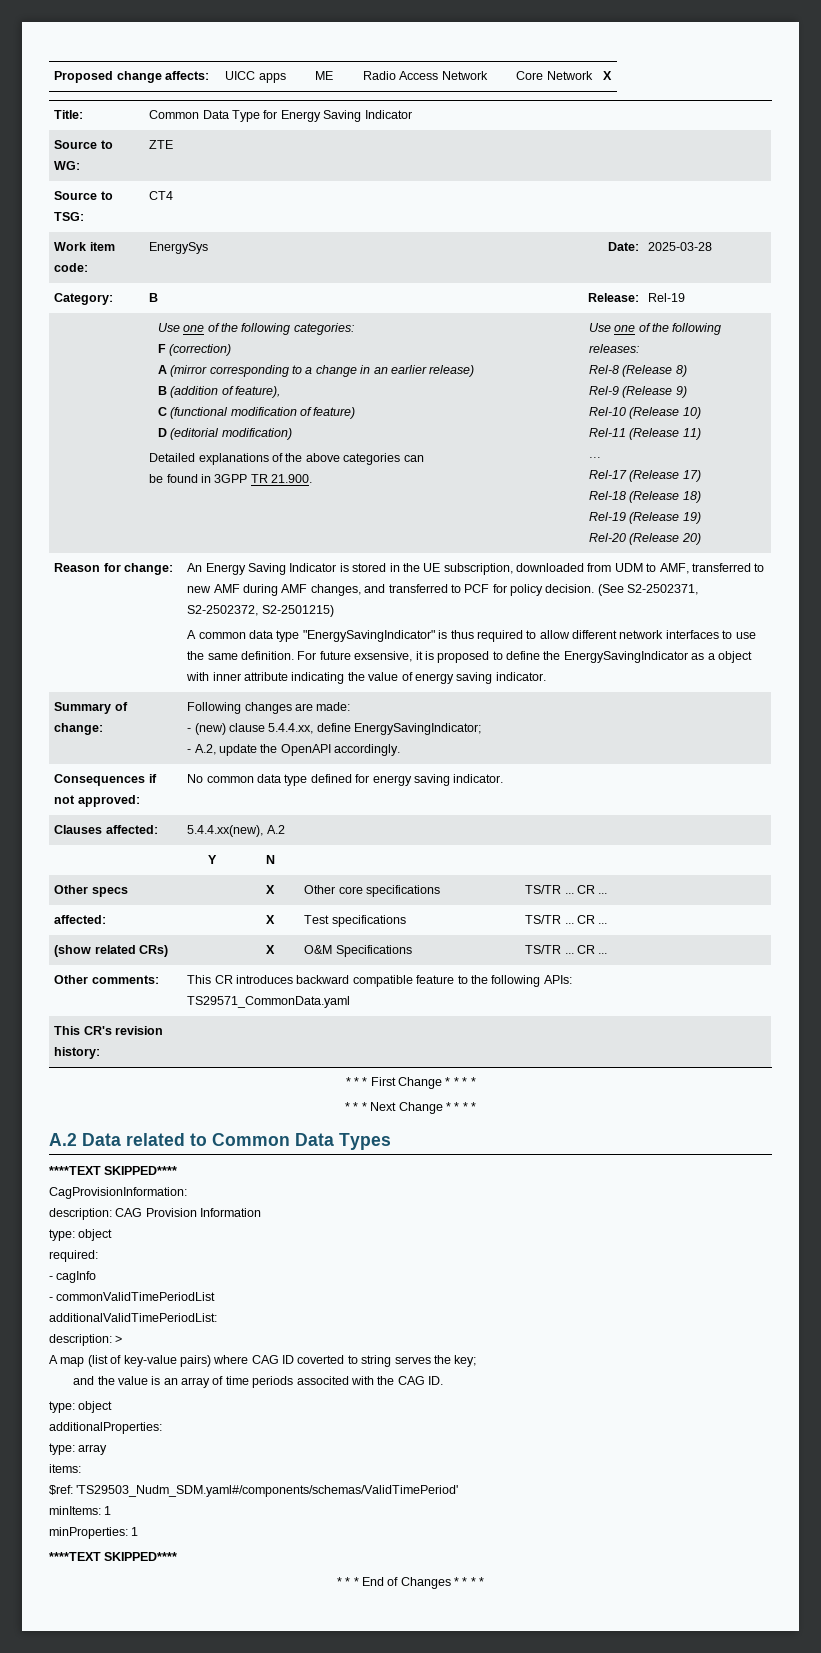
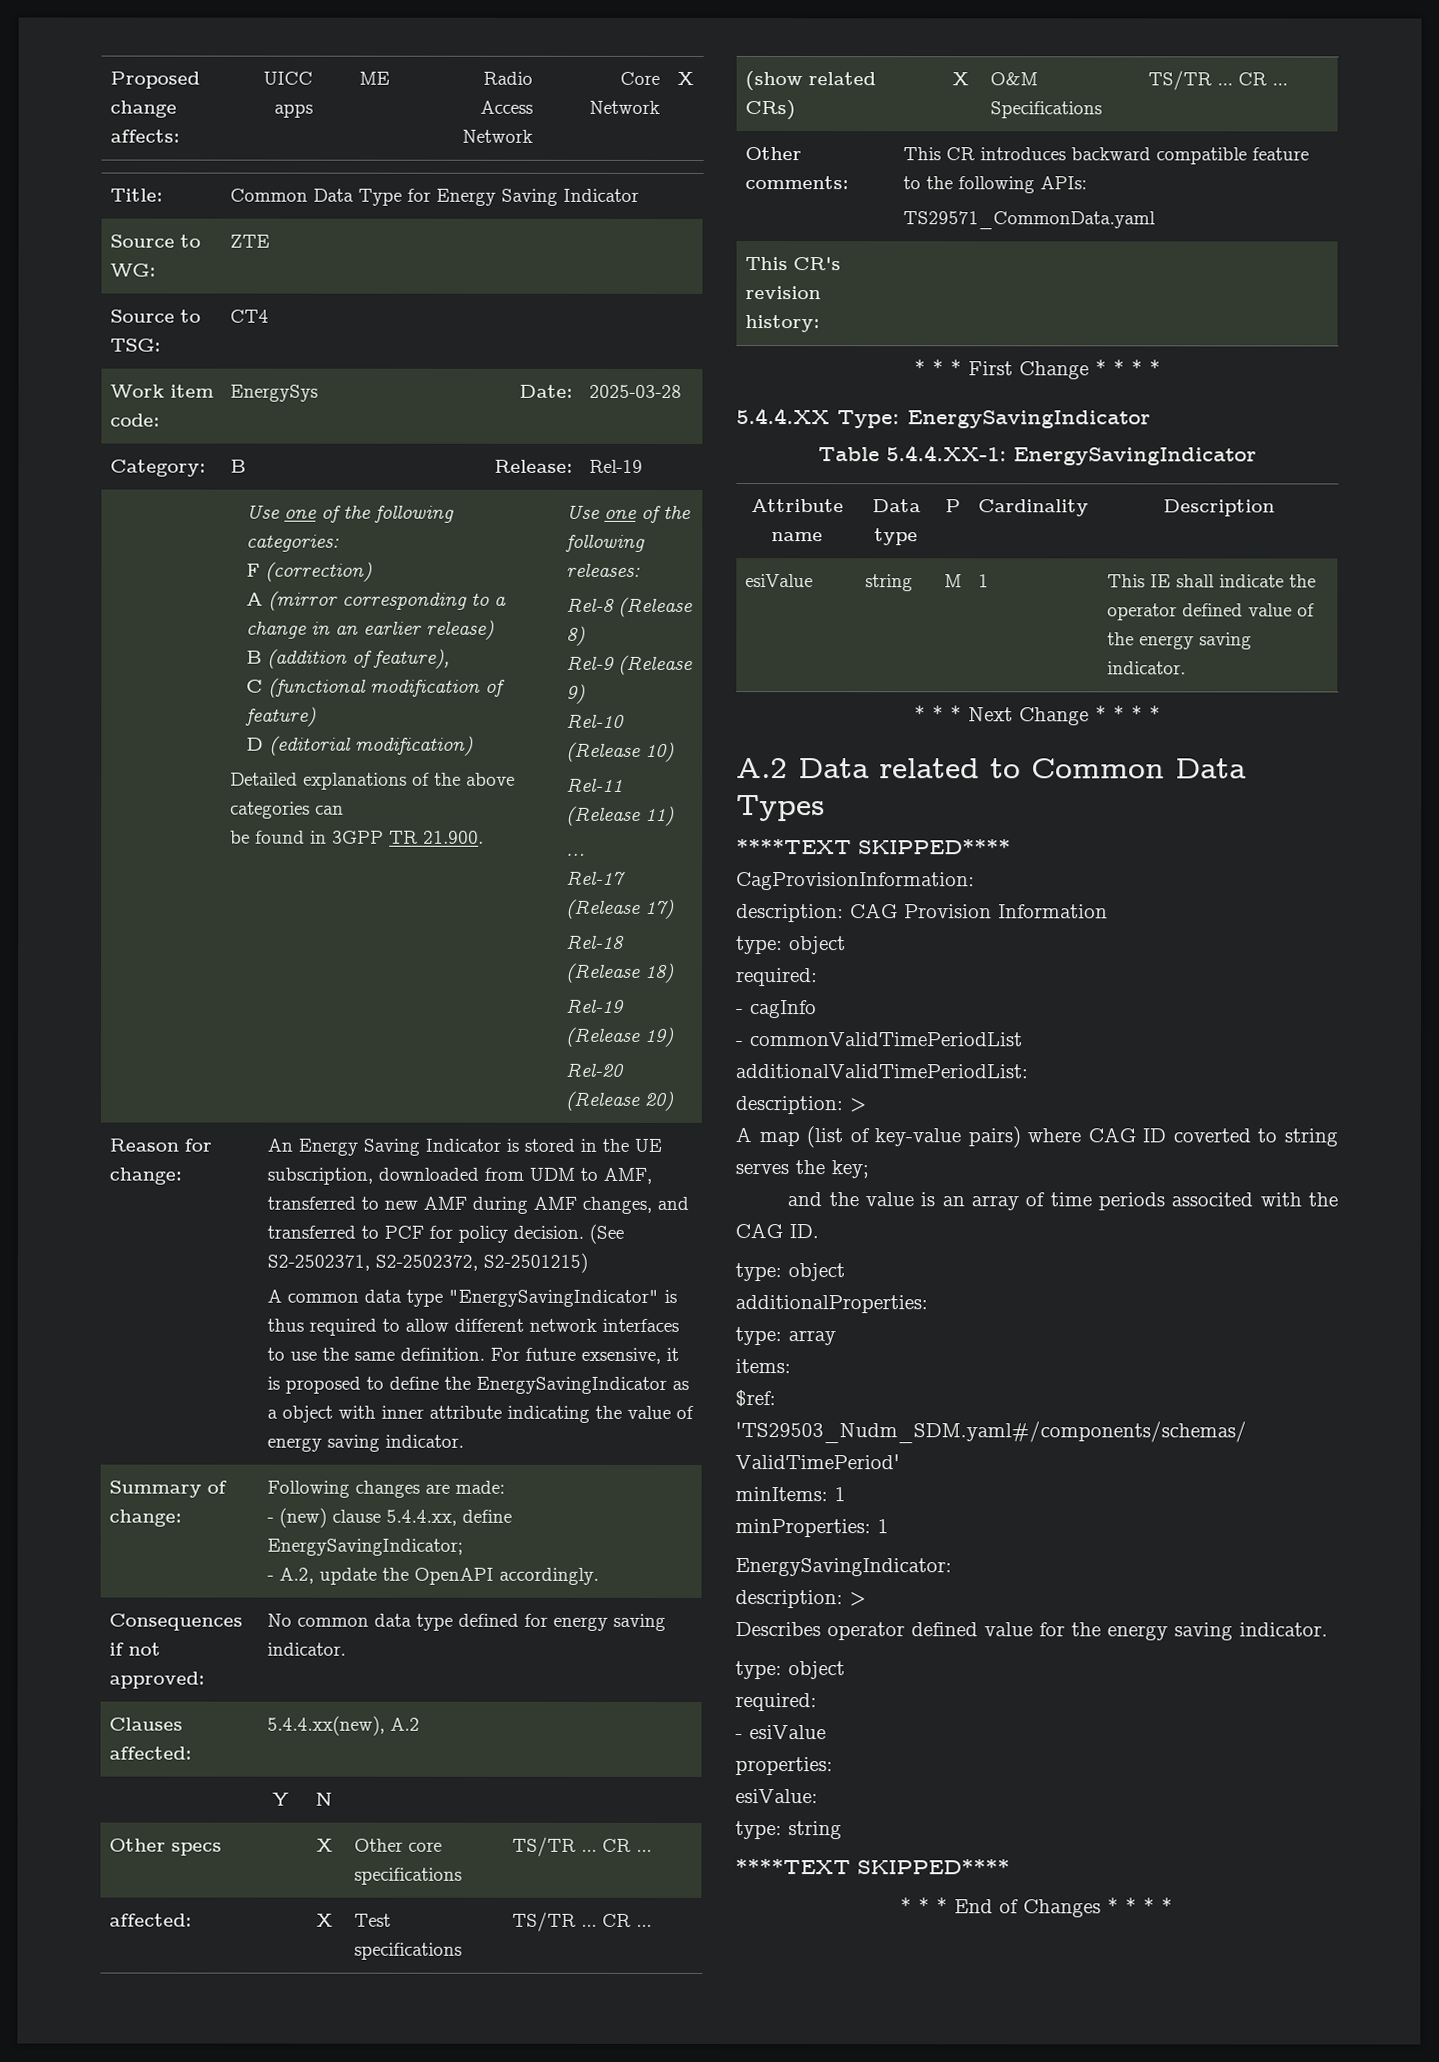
+ 5.4.4.XX Type: EnergySavingIndicator
+ Table 5.4.4.XX-1: EnergySavingIndicator
+ Attribute name | Data type | P | Cardinality | Description
+ esiValue | string | M | 1 | This IE shall indicate the operator defined value of the energy saving indicator.
+ EnergySavingIndicator:
+ description: >
+ Describes operator defined value for the energy saving indicator.
+ type: object
+ required:
+ - esiValue
+ properties:
+ esiValue:
+ type: string

